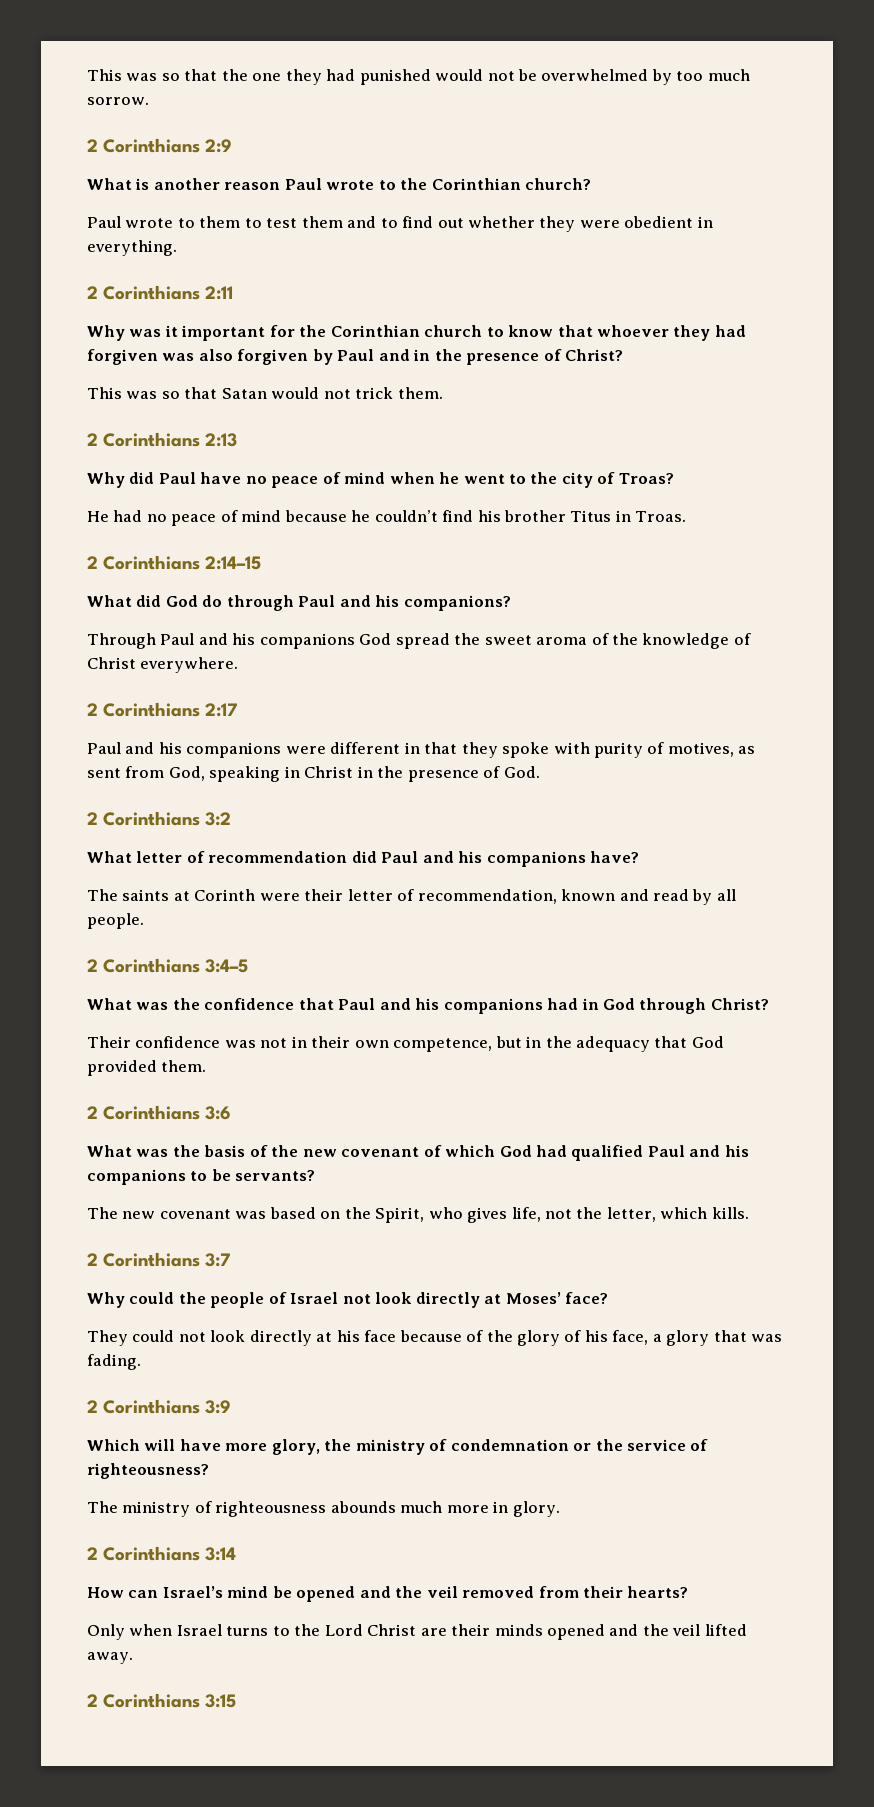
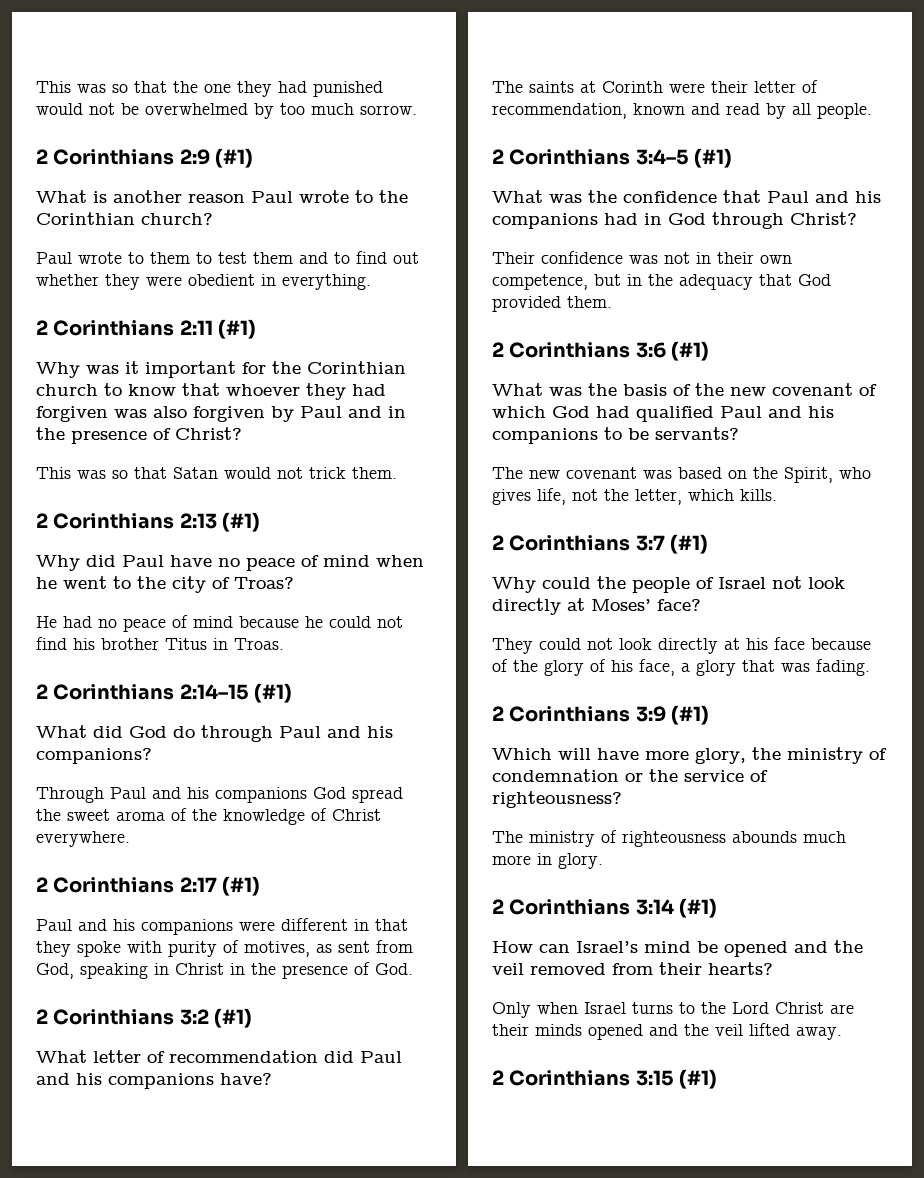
- 2 Corinthians 2:9
+ 2 Corinthians 2:9 (#1)
- 2 Corinthians 2:11
+ 2 Corinthians 2:11 (#1)
- 2 Corinthians 2:13
+ 2 Corinthians 2:13 (#1)
- He had no peace of mind because he couldn’t find his brother Titus in Troas.
+ He had no peace of mind because he could not find his brother Titus in Troas.
- 2 Corinthians 2:14–15
+ 2 Corinthians 2:14–15 (#1)
- 2 Corinthians 2:17
+ 2 Corinthians 2:17 (#1)
- 2 Corinthians 3:2
+ 2 Corinthians 3:2 (#1)
- 2 Corinthians 3:4–5
+ 2 Corinthians 3:4–5 (#1)
- 2 Corinthians 3:6
+ 2 Corinthians 3:6 (#1)
- 2 Corinthians 3:7
+ 2 Corinthians 3:7 (#1)
- 2 Corinthians 3:9
+ 2 Corinthians 3:9 (#1)
- 2 Corinthians 3:14
+ 2 Corinthians 3:14 (#1)
- 2 Corinthians 3:15
+ 2 Corinthians 3:15 (#1)

